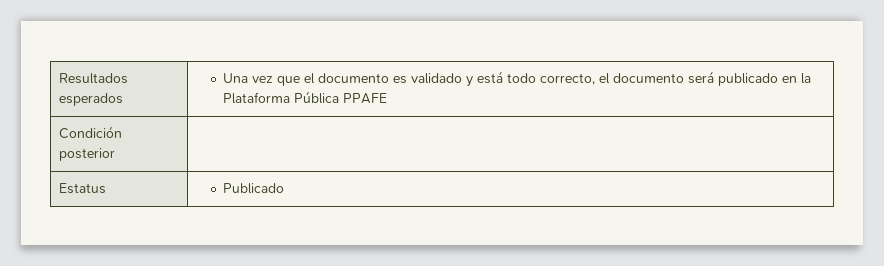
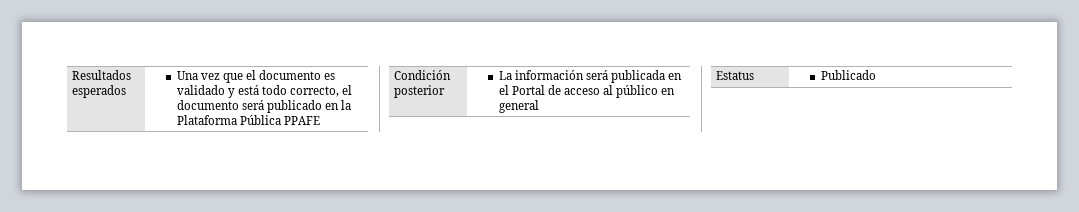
- Condición posterior |
+ Condición posterior | La información será publicada en el Portal de acceso al público en general

